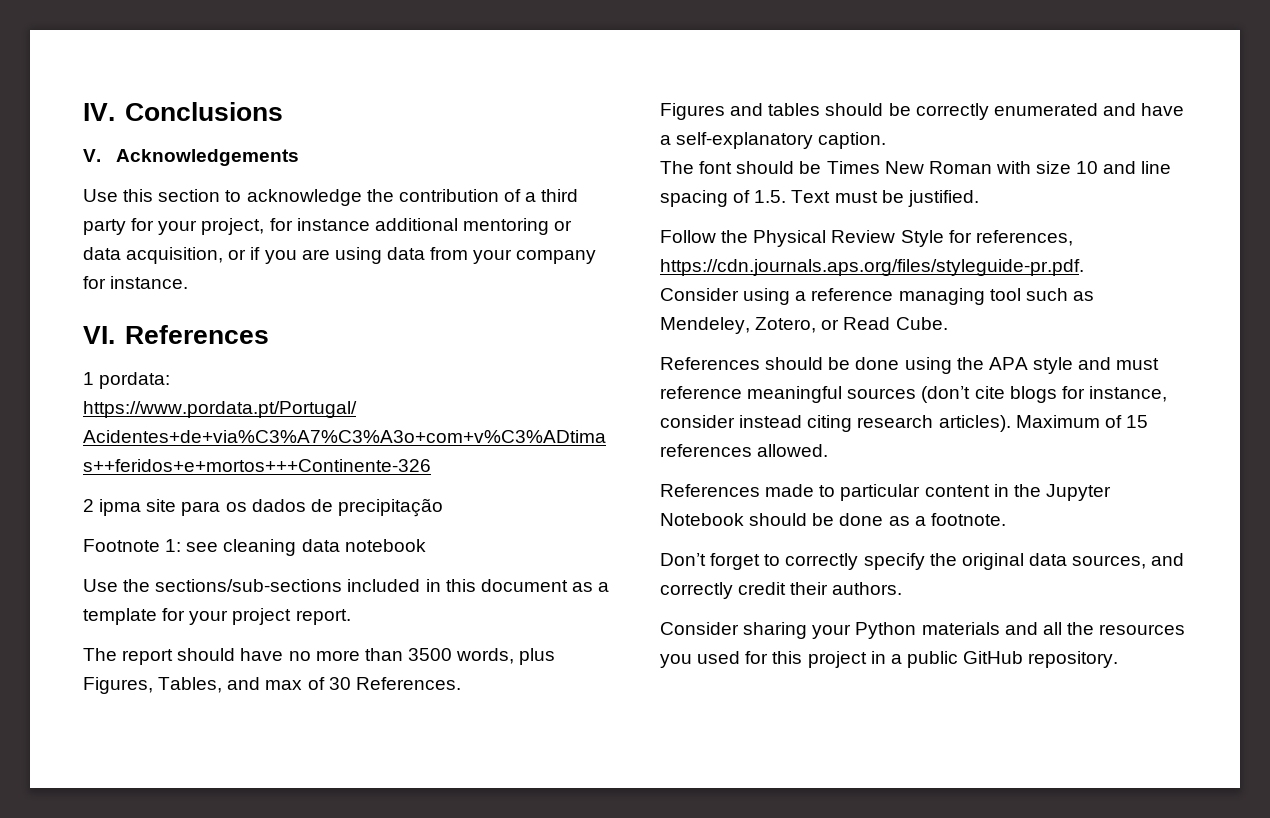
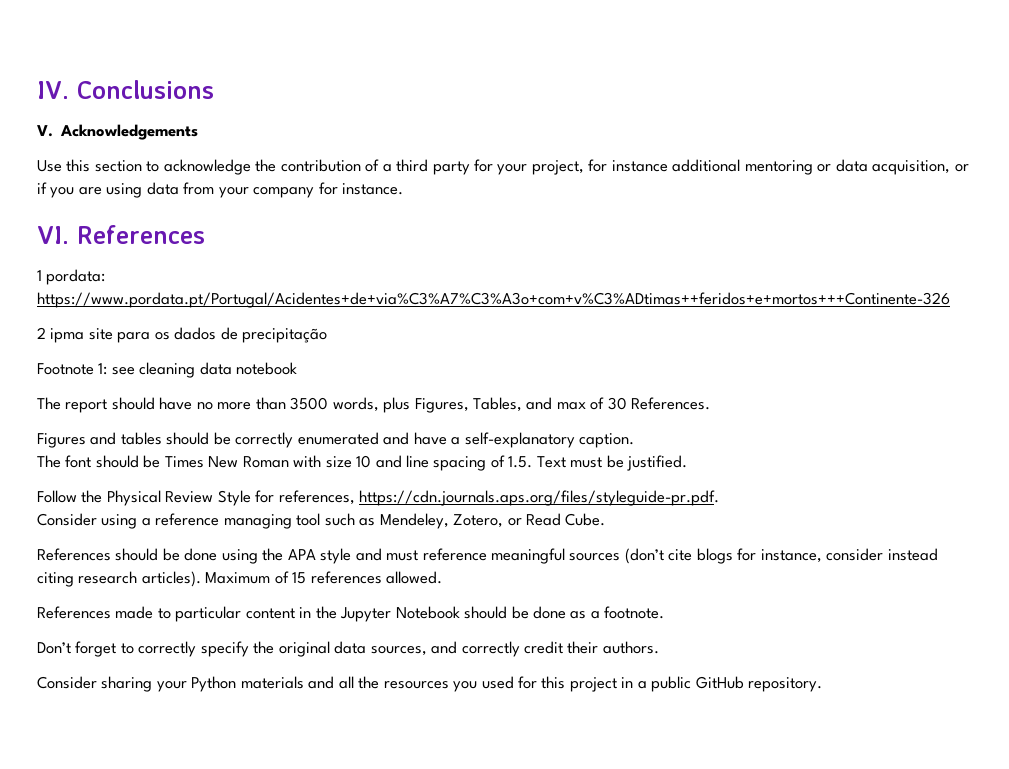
- Use the sections/sub-sections included in this document as a template for your project report.

